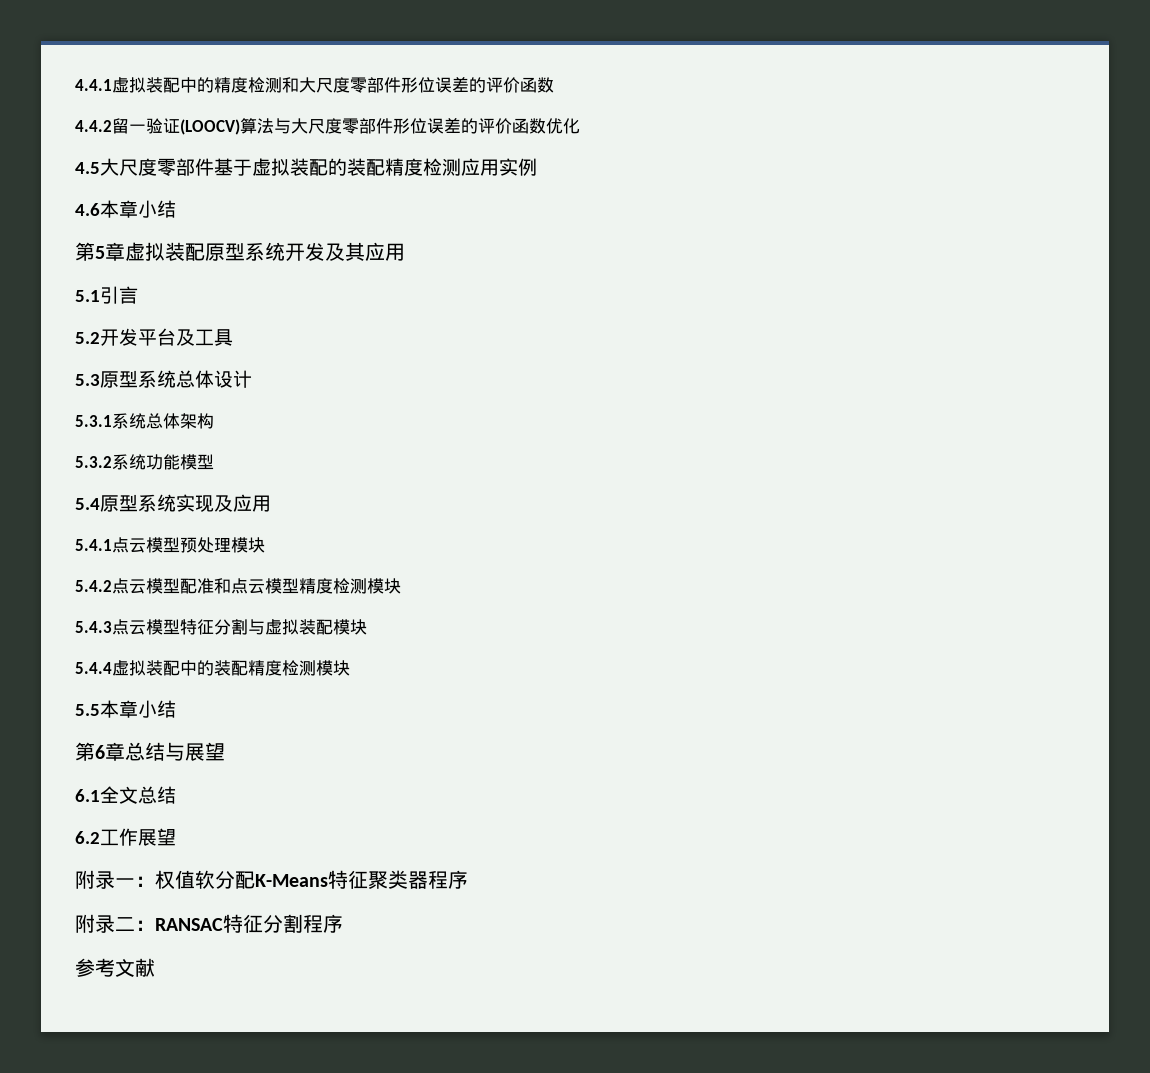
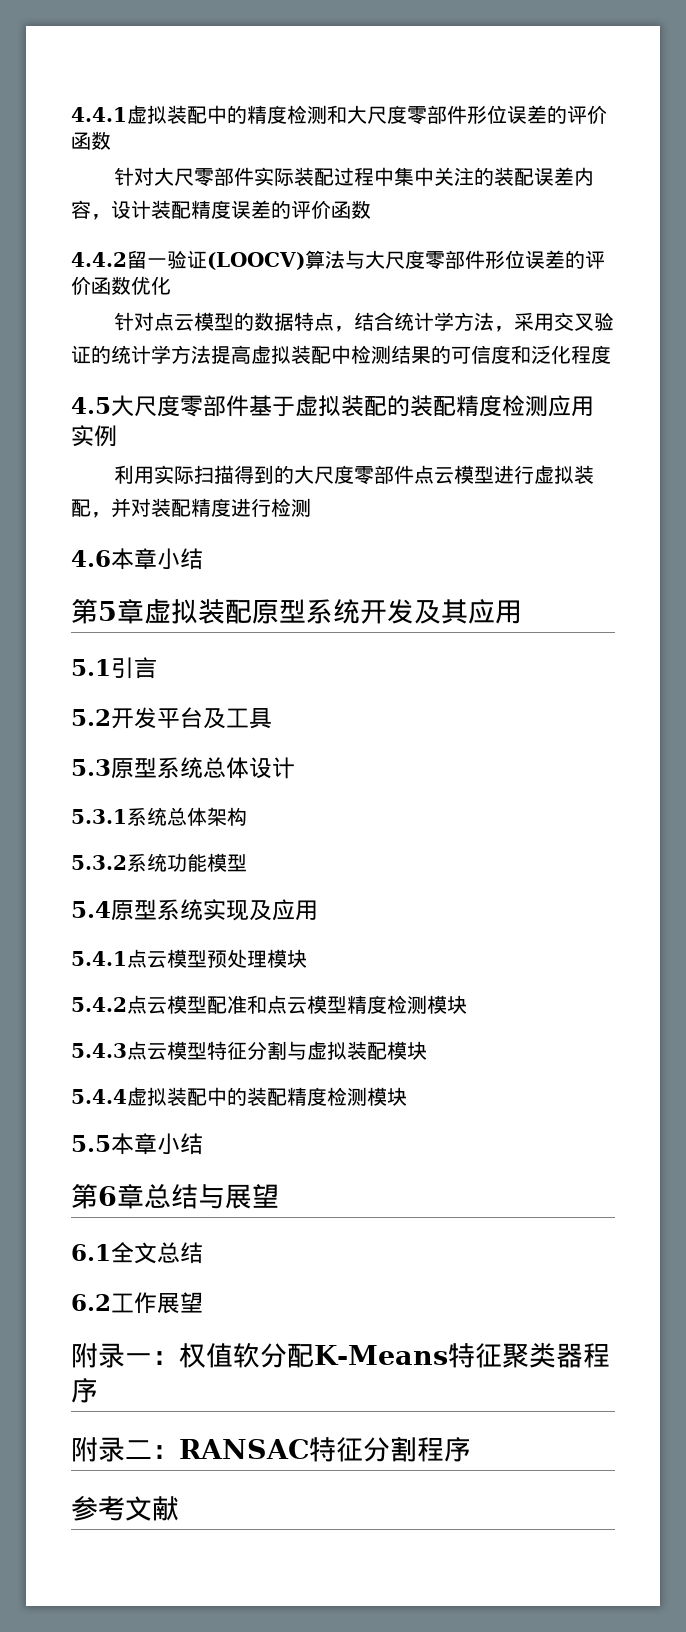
+ 针对大尺零部件实际装配过程中集中关注的装配误差内容，设计装配精度误差的评价函数
+ 针对点云模型的数据特点，结合统计学方法，采用交叉验证的统计学方法提高虚拟装配中检测结果的可信度和泛化程度
+ 利用实际扫描得到的大尺度零部件点云模型进行虚拟装配，并对装配精度进行检测

